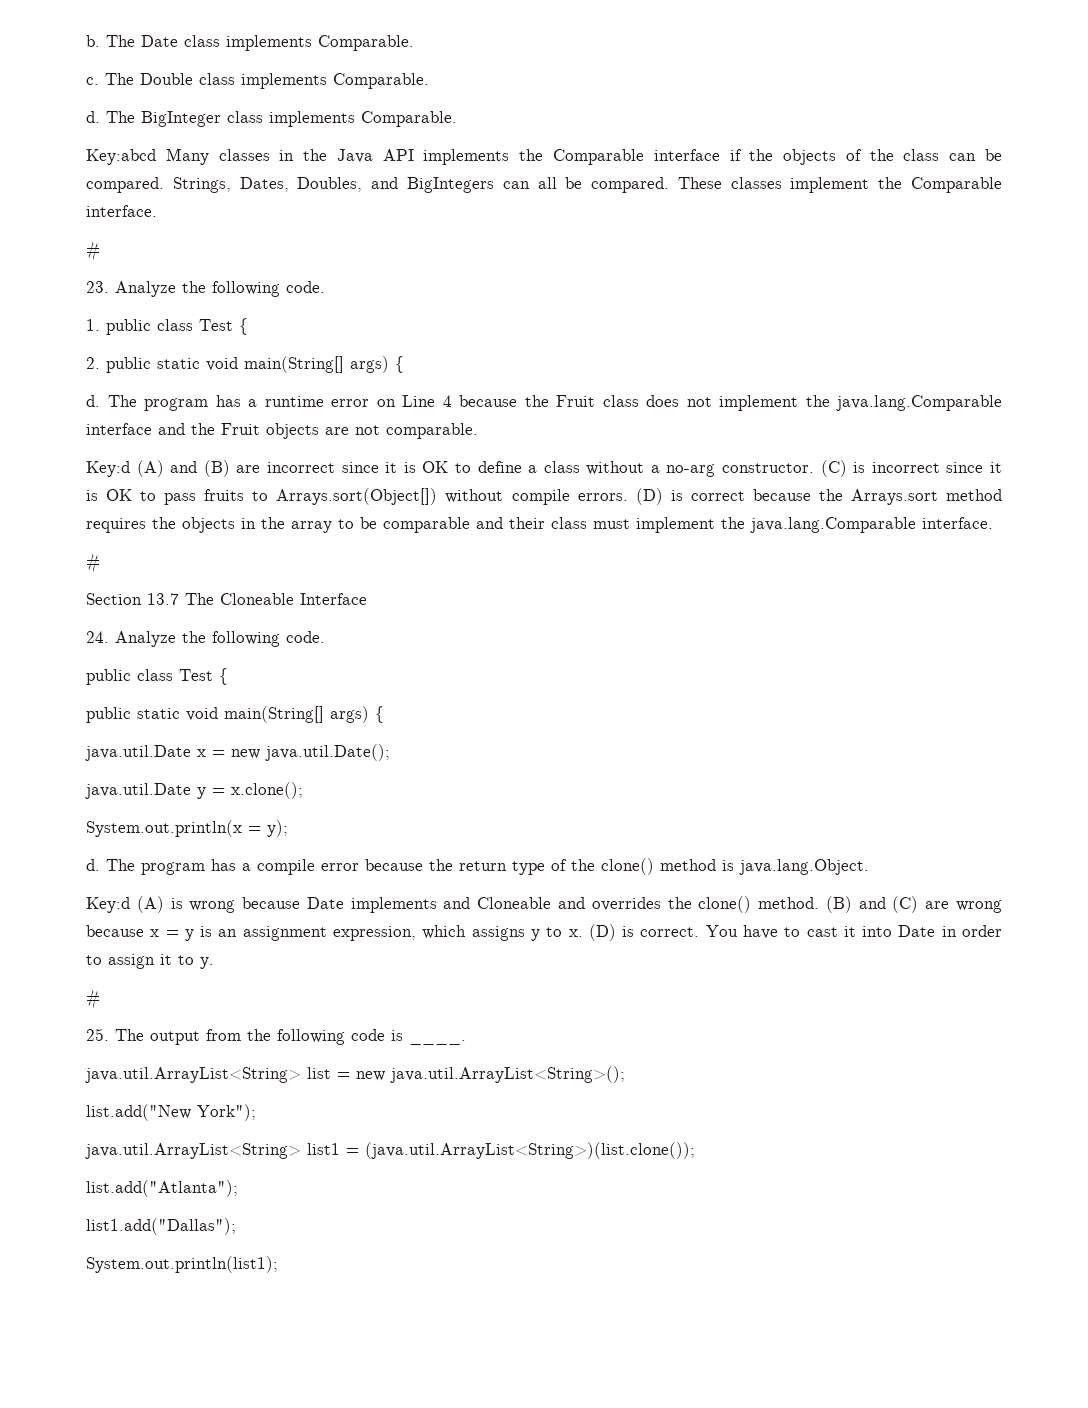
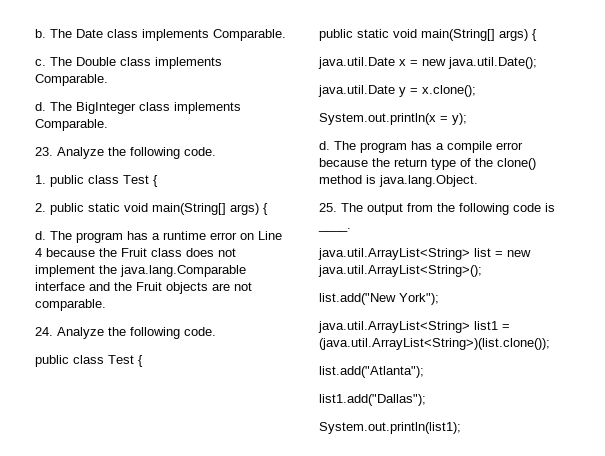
- Key:abcd Many classes in the Java API implements the Comparable interface if the objects of the class can be compared. Strings, Dates, Doubles, and BigIntegers can all be compared. These classes implement the Comparable interface.
- #
- Key:d (A) and (B) are incorrect since it is OK to define a class without a no-arg constructor. (C) is incorrect since it is OK to pass fruits to Arrays.sort(Object[]) without compile errors. (D) is correct because the Arrays.sort method requires the objects in the array to be comparable and their class must implement the java.lang.Comparable interface.
- #
- Section 13.7 The Cloneable Interface
- Key:d (A) is wrong because Date implements and Cloneable and overrides the clone() method. (B) and (C) are wrong because x = y is an assignment expression, which assigns y to x. (D) is correct. You have to cast it into Date in order to assign it to y.
- #

